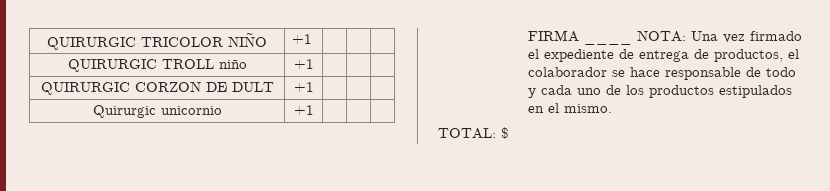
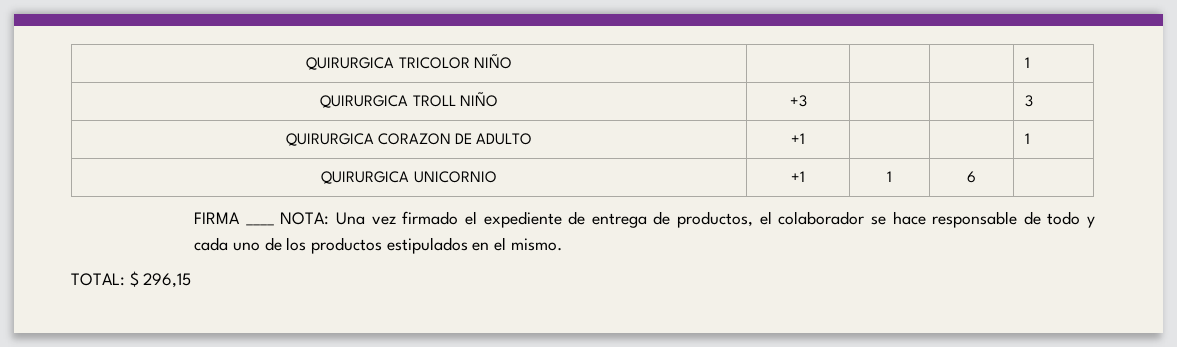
- QUIRURGIC TRICOLOR NIÑO | +1 | | |
- QUIRURGIC TROLL niño | +1 | | |
- QUIRURGIC CORZON DE DULT | +1 | | |
- Quirurgic unicornio | +1 | | |
+ QUIRURGICA TRICOLOR NIÑO | | | | 1
+ QUIRURGICA TROLL NIÑO | +3 | | | 3
+ QUIRURGICA CORAZON DE ADULTO | +1 | | | 1
+ QUIRURGICA UNICORNIO | +1 | 1 | 6 |
- TOTAL: $
+ TOTAL: $ 296,15

